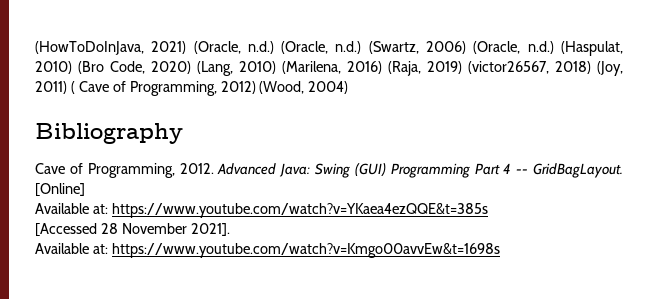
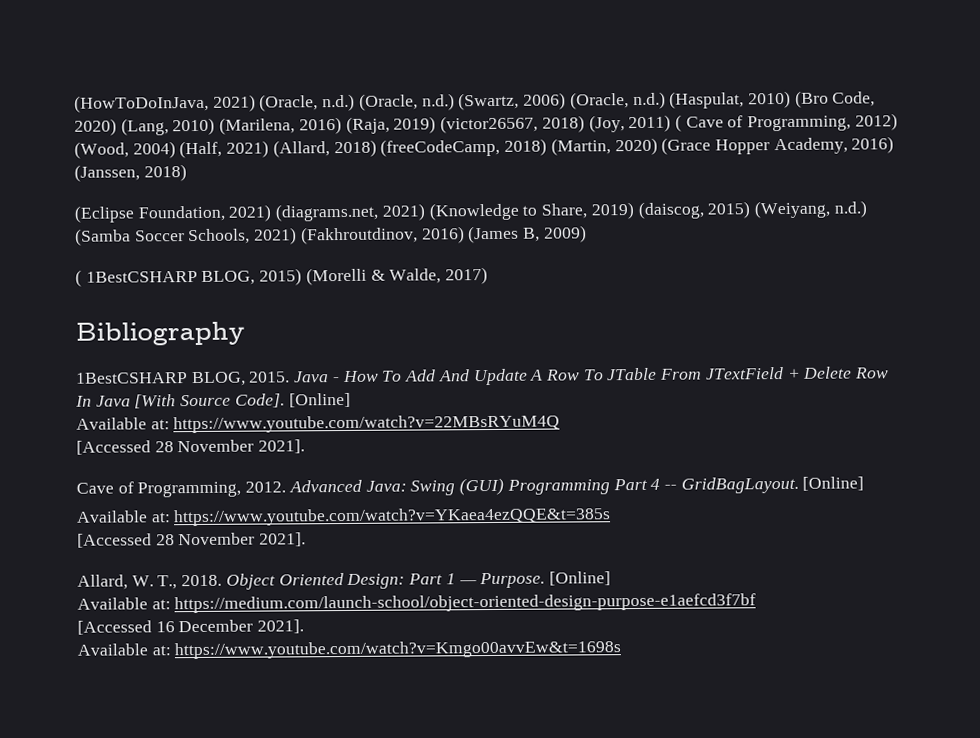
- (HowToDoInJava, 2021) (Oracle, n.d.) (Oracle, n.d.) (Swartz, 2006) (Oracle, n.d.) (Haspulat, 2010) (Bro Code, 2020) (Lang, 2010) (Marilena, 2016) (Raja, 2019) (victor26567, 2018) (Joy, 2011) ( Cave of Programming, 2012) (Wood, 2004)
+ (HowToDoInJava, 2021) (Oracle, n.d.) (Oracle, n.d.) (Swartz, 2006) (Oracle, n.d.) (Haspulat, 2010) (Bro Code, 2020) (Lang, 2010) (Marilena, 2016) (Raja, 2019) (victor26567, 2018) (Joy, 2011) ( Cave of Programming, 2012) (Wood, 2004) (Half, 2021) (Allard, 2018) (freeCodeCamp, 2018) (Martin, 2020) (Grace Hopper Academy, 2016) (Janssen, 2018)
+ (Eclipse Foundation, 2021) (diagrams.net, 2021) (Knowledge to Share, 2019) (daiscog, 2015) (Weiyang, n.d.) (Samba Soccer Schools, 2021) (Fakhroutdinov, 2016) (James B, 2009)
+ ( 1BestCSHARP BLOG, 2015) (Morelli & Walde, 2017)
  Bibliography
+ 1BestCSHARP BLOG, 2015. Java - How To Add And Update A Row To JTable From JTextField + Delete Row In Java [With Source Code]. [Online]
+ Available at: https://www.youtube.com/watch?v=22MBsRYuM4Q
+ [Accessed 28 November 2021].
+ Allard, W. T., 2018. Object Oriented Design: Part 1 — Purpose. [Online]
+ Available at: https://medium.com/launch-school/object-oriented-design-purpose-e1aefcd3f7bf
+ [Accessed 16 December 2021].

